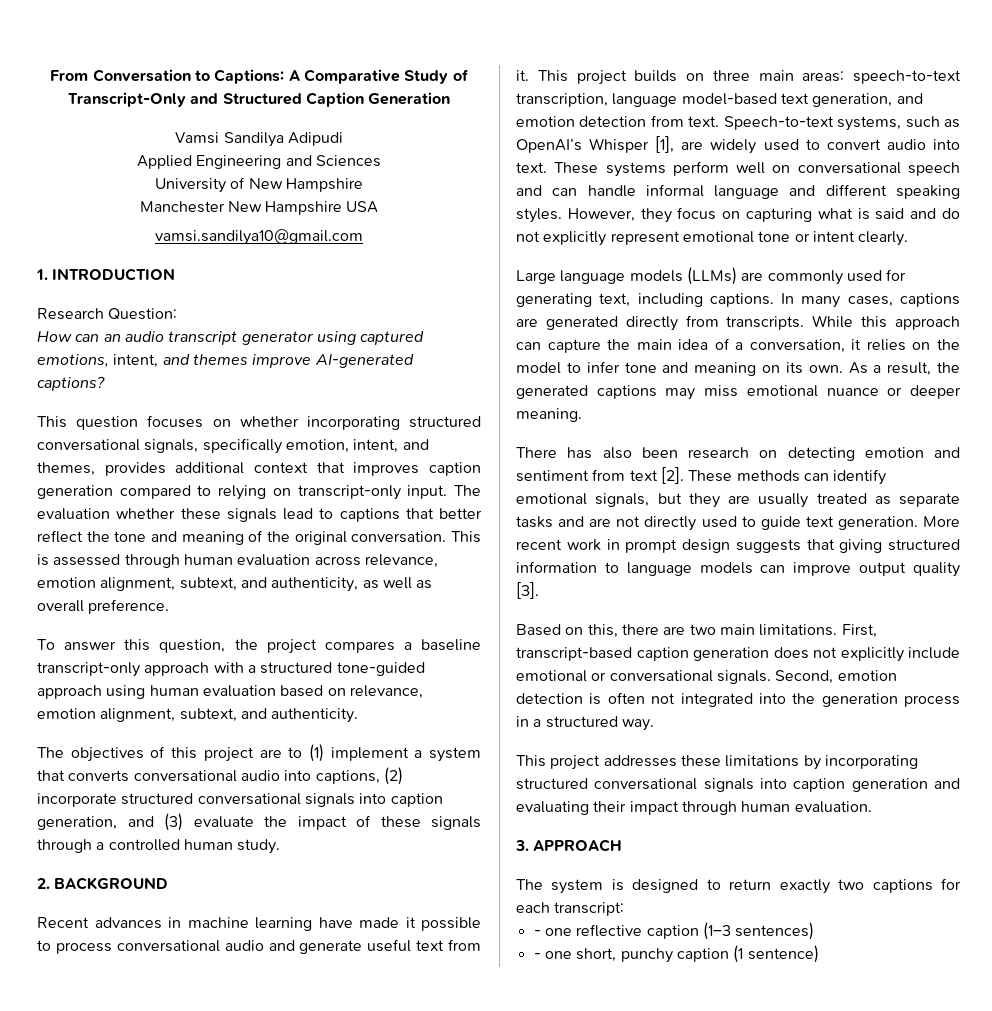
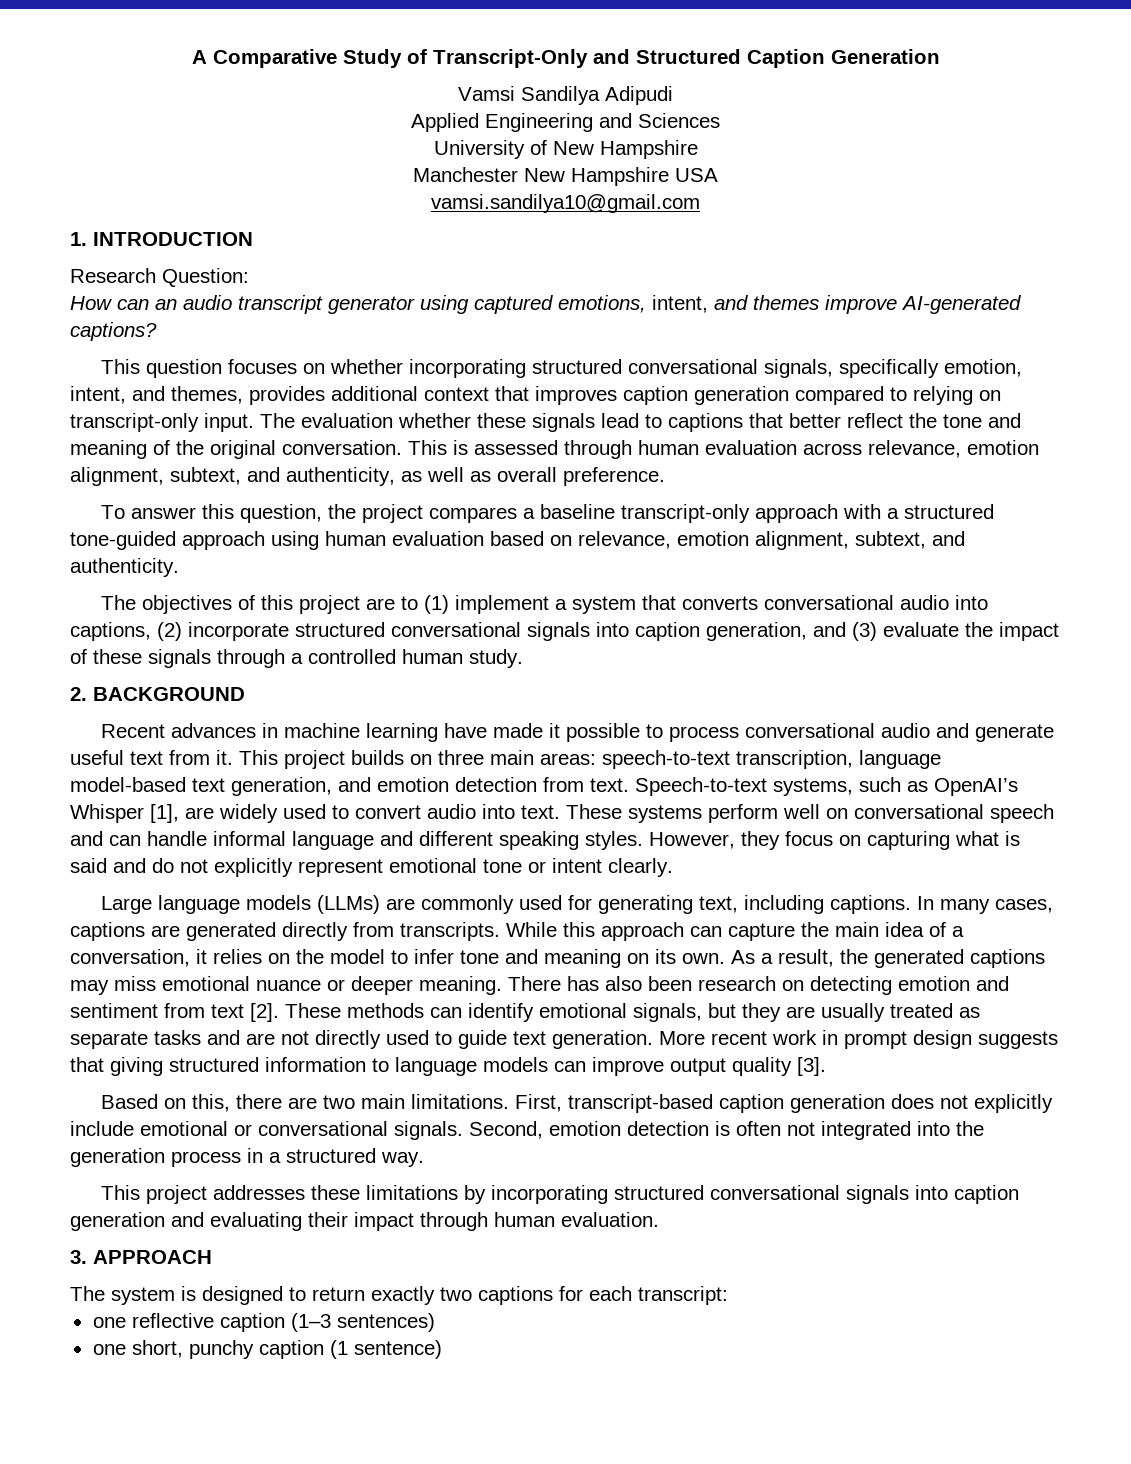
- From Conversation to Captions: A Comparative Study of Transcript-Only and Structured Caption Generation
+ A Comparative Study of Transcript-Only and Structured Caption Generation
- As a result, the generated captions may miss emotional nuance or deeper meaning.
- There has also been research on detecting emotion and sentiment from text [2].
+ As a result, the generated captions may miss emotional nuance or deeper meaning. There has also been research on detecting emotion and sentiment from text [2].
- - one reflective caption (1–3 sentences)
+ one reflective caption (1–3 sentences)
- - one short, punchy caption (1 sentence)
+ one short, punchy caption (1 sentence)

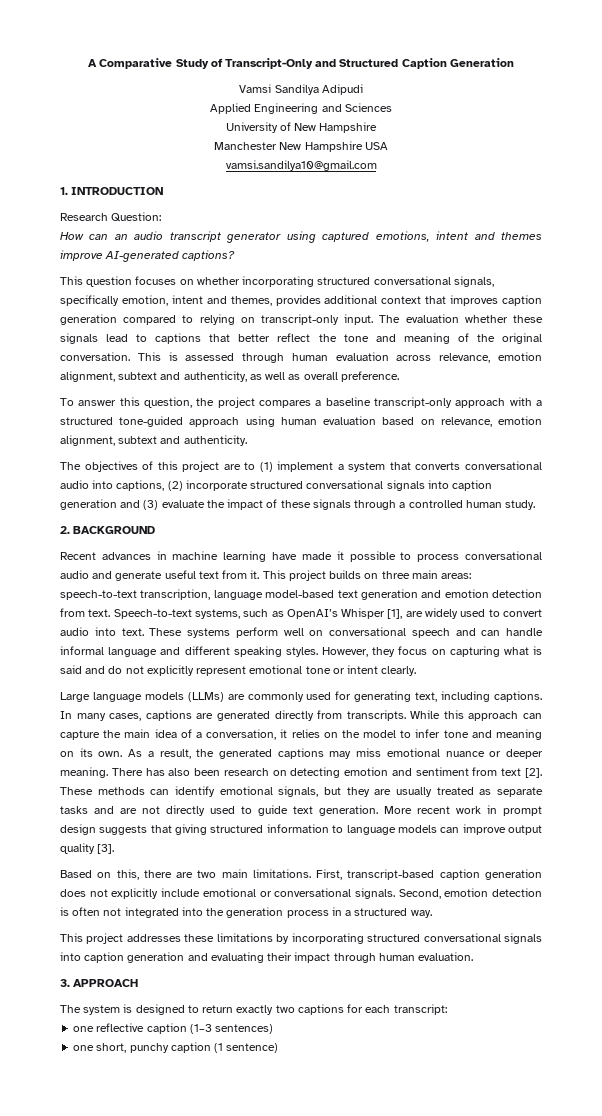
- How can an audio transcript generator using captured emotions, intent, and themes improve AI-generated captions?
+ How can an audio transcript generator using captured emotions, intent and themes improve AI-generated captions?
- This question focuses on whether incorporating structured conversational signals, specifically emotion, intent, and themes, provides additional context that improves caption generation compared to relying on transcript-only input.
+ This question focuses on whether incorporating structured conversational signals, specifically emotion, intent and themes, provides additional context that improves caption generation compared to relying on transcript-only input.
- This is assessed through human evaluation across relevance, emotion alignment, subtext, and authenticity, as well as overall preference.
+ This is assessed through human evaluation across relevance, emotion alignment, subtext and authenticity, as well as overall preference.
- To answer this question, the project compares a baseline transcript-only approach with a structured tone-guided approach using human evaluation based on relevance, emotion alignment, subtext, and authenticity.
+ To answer this question, the project compares a baseline transcript-only approach with a structured tone-guided approach using human evaluation based on relevance, emotion alignment, subtext and authenticity.
- The objectives of this project are to (1) implement a system that converts conversational audio into captions, (2) incorporate structured conversational signals into caption generation, and (3) evaluate the impact of these signals through a controlled human study.
+ The objectives of this project are to (1) implement a system that converts conversational audio into captions, (2) incorporate structured conversational signals into caption generation and (3) evaluate the impact of these signals through a controlled human study.
- This project builds on three main areas: speech-to-text transcription, language model-based text generation, and emotion detection from text.
+ This project builds on three main areas: speech-to-text transcription, language model-based text generation and emotion detection from text.

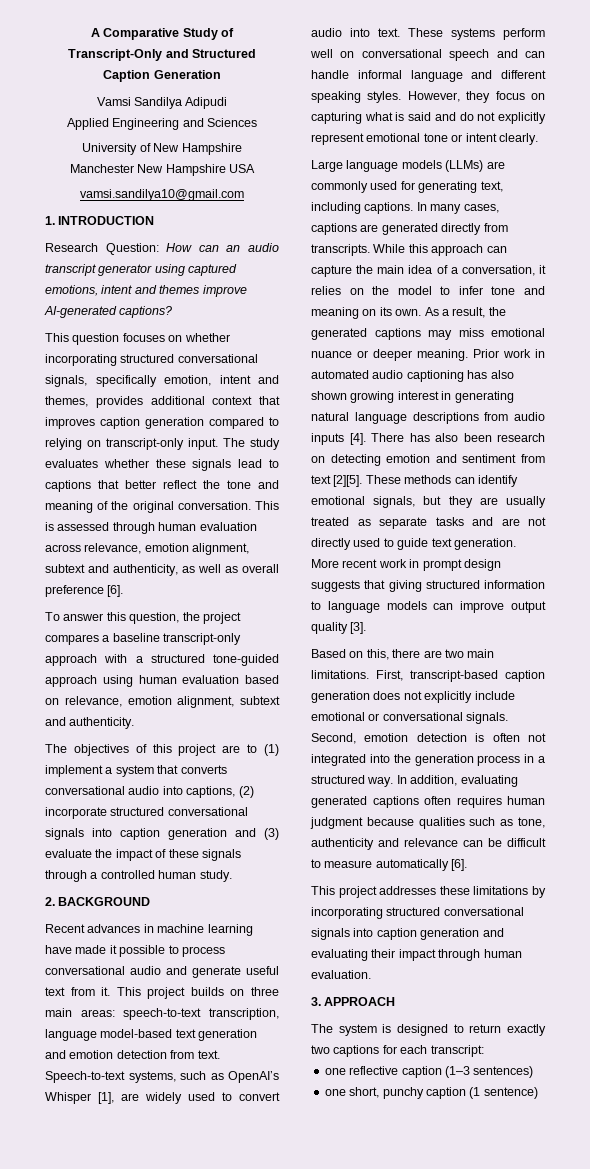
- Research Question:
- How can an audio transcript generator using captured emotions, intent and themes improve AI-generated captions?
+ Research Question: How can an audio transcript generator using captured emotions, intent and themes improve AI-generated captions?
- The evaluation whether these signals lead to captions that better reflect the tone and meaning of the original conversation.
+ The study evaluates whether these signals lead to captions that better reflect the tone and meaning of the original conversation.
- This is assessed through human evaluation across relevance, emotion alignment, subtext and authenticity, as well as overall preference.
+ This is assessed through human evaluation across relevance, emotion alignment, subtext and authenticity, as well as overall preference [6].
+ Prior work in automated audio captioning has also shown growing interest in generating natural language descriptions from audio inputs [4].
- There has also been research on detecting emotion and sentiment from text [2].
+ There has also been research on detecting emotion and sentiment from text [2][5].
+ In addition, evaluating generated captions often requires human judgment because qualities such as tone, authenticity and relevance can be difficult to measure automatically [6].

